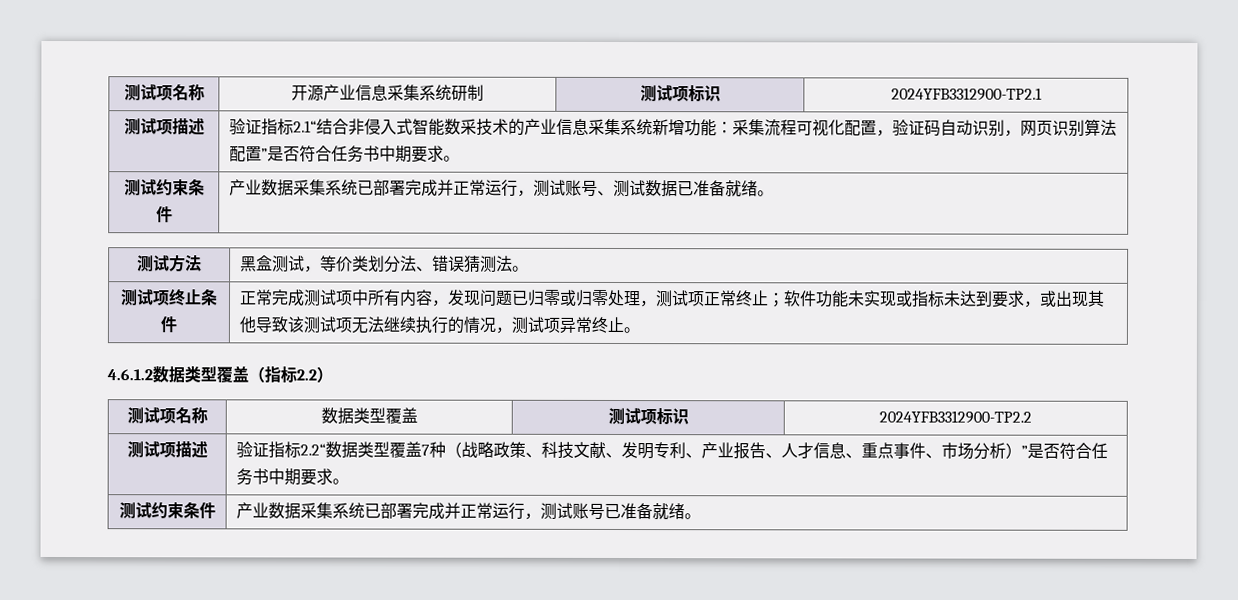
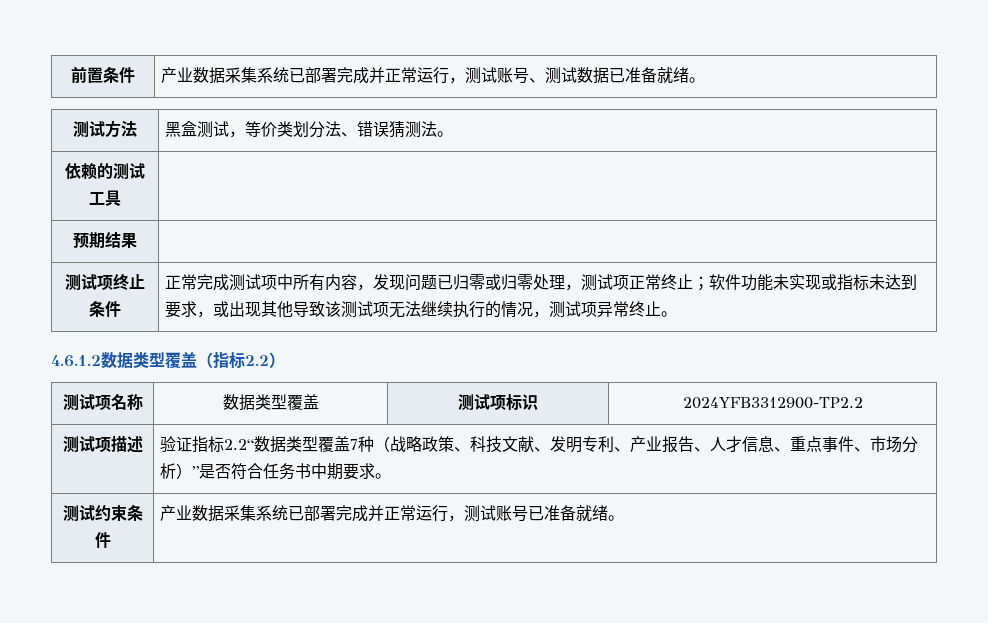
- 测试项名称 | 开源产业信息采集系统研制 | 测试项标识 | 2024YFB3312900-TP2.1
- 测试项描述 | 验证指标2.1“结合非侵入式智能数采技术的产业信息采集系统新增功能：采集流程可视化配置，验证码自动识别，网页识别算法配置”是否符合任务书中期要求。
- 测试约束条件 | 产业数据采集系统已部署完成并正常运行，测试账号、测试数据已准备就绪。
+ 前置条件 | 产业数据采集系统已部署完成并正常运行，测试账号、测试数据已准备就绪。
+ 依赖的测试工具 |
+ 预期结果 |

